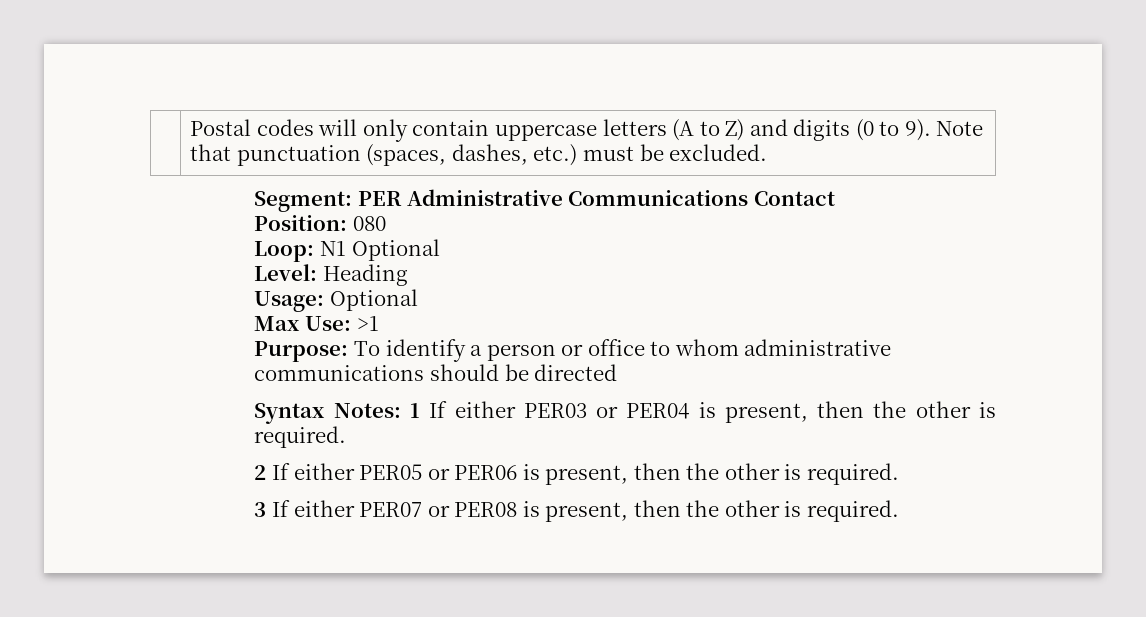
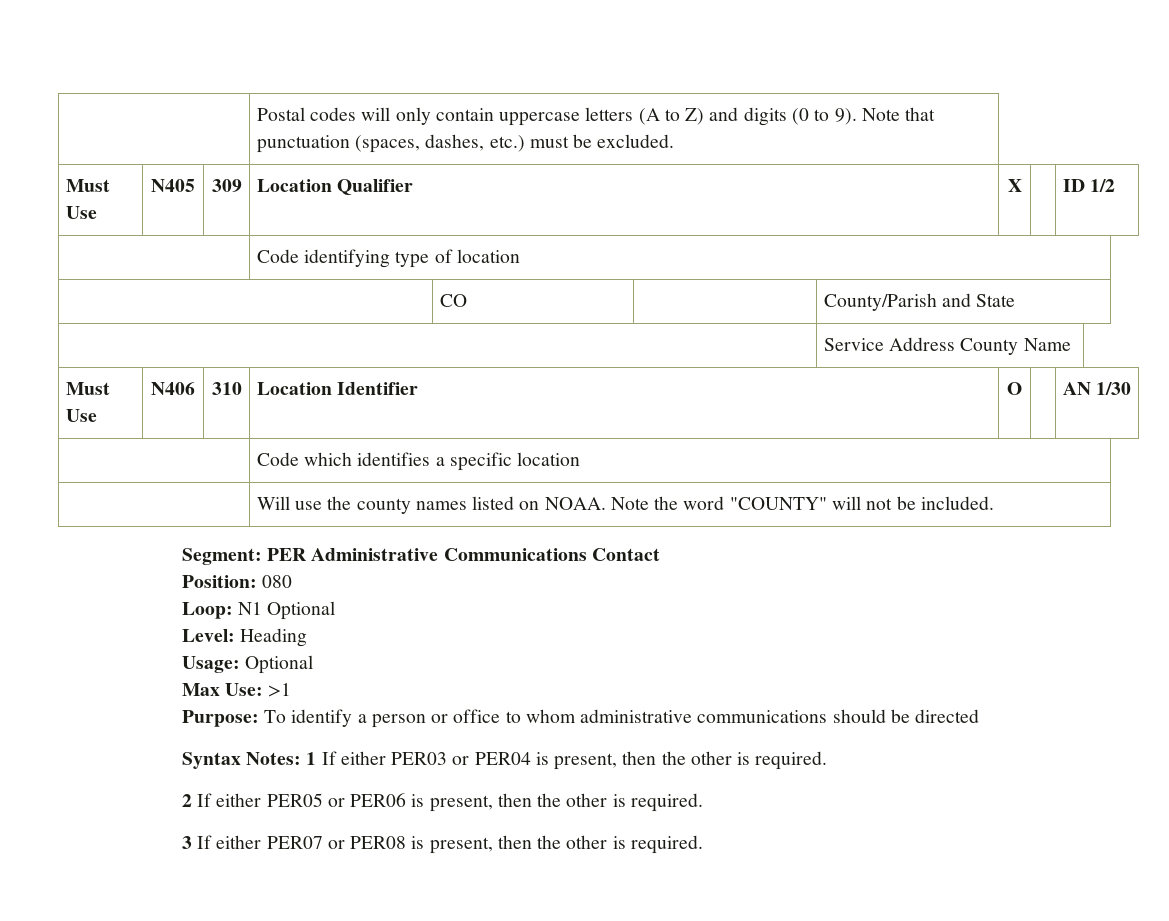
+ Must Use | N405 | 309 | Location Qualifier | X | | ID 1/2
+ | Code identifying type of location
+ | CO | | County/Parish and State
+ | Service Address County Name
+ Must Use | N406 | 310 | Location Identifier | O | | AN 1/30
+ | Code which identifies a specific location
+ | Will use the county names listed on NOAA. Note the word "COUNTY" will not be included.

